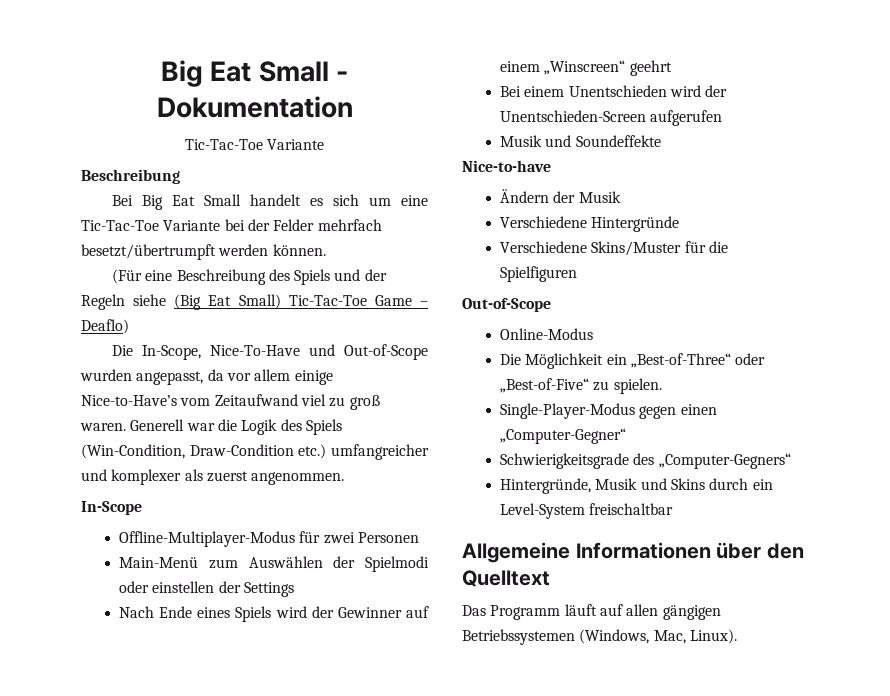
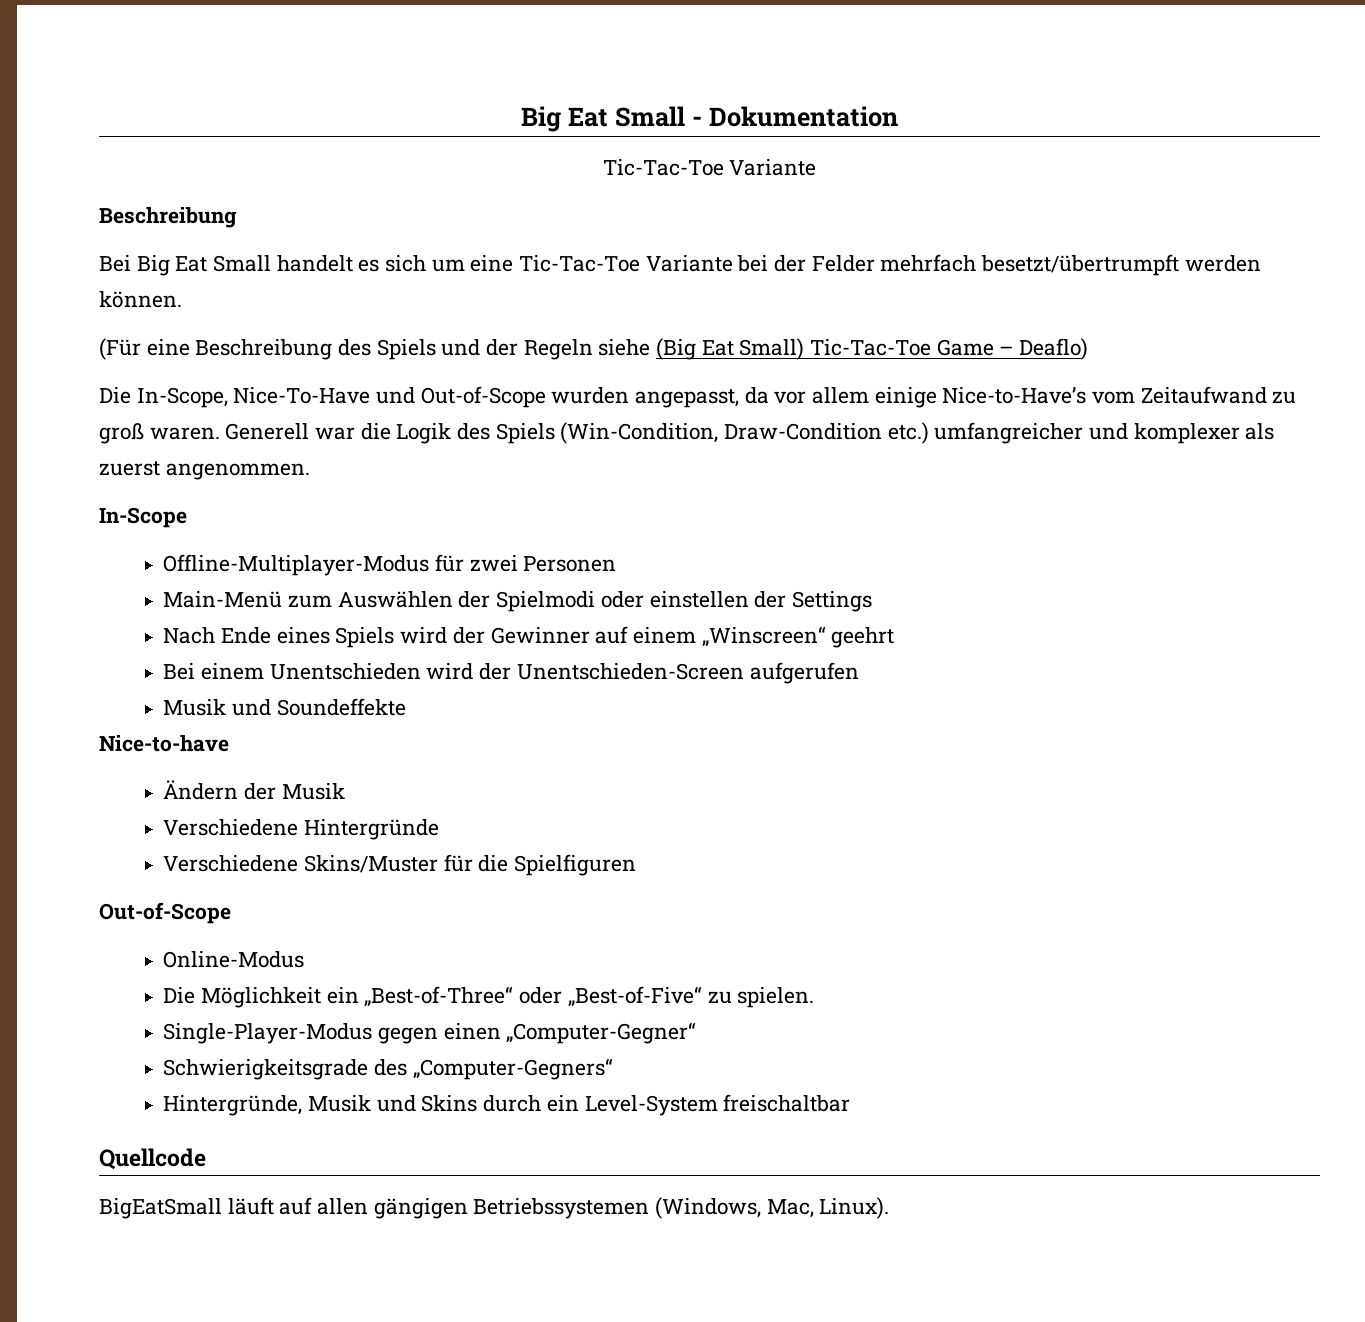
- Die In-Scope, Nice-To-Have und Out-of-Scope wurden angepasst, da vor allem einige Nice-to-Have’s vom Zeitaufwand viel zu groß waren.
+ Die In-Scope, Nice-To-Have und Out-of-Scope wurden angepasst, da vor allem einige Nice-to-Have’s vom Zeitaufwand zu groß waren.
- Allgemeine Informationen über den Quelltext
- Das Programm läuft auf allen gängigen Betriebssystemen (Windows, Mac, Linux).
+ Quellcode
+ BigEatSmall läuft auf allen gängigen Betriebssystemen (Windows, Mac, Linux).

